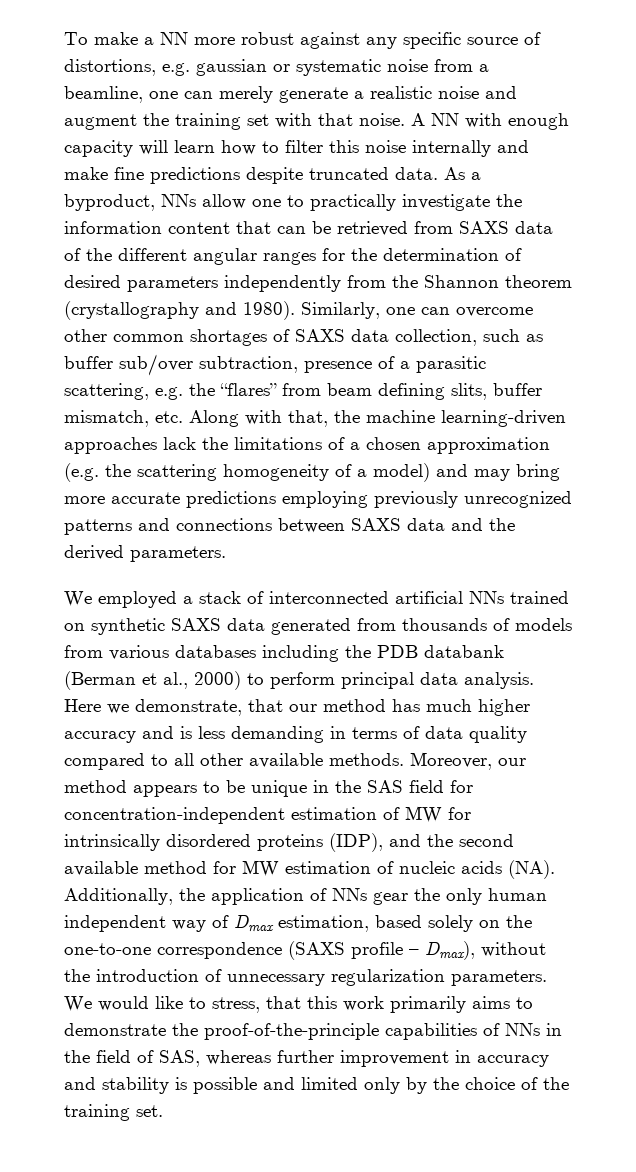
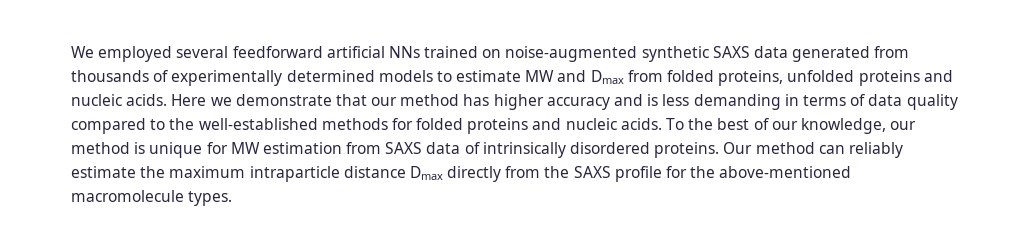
- To make a NN more robust against any specific source of distortions, e.g. gaussian or systematic noise from a beamline, one can merely generate a realistic noise and augment the training set with that noise. A NN with enough capacity will learn how to filter this noise internally and make fine predictions despite truncated data. As a byproduct, NNs allow one to practically investigate the information content that can be retrieved from SAXS data of the different angular ranges for the determination of desired parameters independently from the Shannon theorem (crystallography and 1980). Similarly, one can overcome other common shortages of SAXS data collection, such as buffer sub/over subtraction, presence of a parasitic scattering, e.g. the “flares” from beam defining slits, buffer mismatch, etc. Along with that, the machine learning-driven approaches lack the limitations of a chosen approximation (e.g. the scattering homogeneity of a model) and may bring more accurate predictions employing previously unrecognized patterns and connections between SAXS data and the derived parameters.
- We employed a stack of interconnected artificial NNs trained on synthetic SAXS data generated from thousands of models from various databases including the PDB databank (Berman et al., 2000) to perform principal data analysis.
+ We employed several feedforward artificial NNs trained on noise-augmented synthetic SAXS data generated from thousands of experimentally determined models to estimate MW and Dmax from folded proteins, unfolded proteins and nucleic acids.
- Here we demonstrate, that our method has much higher accuracy and is less demanding in terms of data quality compared to all other available methods. Moreover, our method appears to be unique in the SAS field for concentration-independent estimation of MW for intrinsically disordered proteins (IDP), and the second available method for MW estimation of nucleic acids (NA). Additionally, the application of NNs gear the only human independent way of Dmax estimation, based solely on the one-to-one correspondence (SAXS profile – Dmax), without the introduction of unnecessary regularization parameters. We would like to stress, that this work primarily aims to demonstrate the proof-of-the-principle capabilities of NNs in the field of SAS, whereas further improvement in accuracy and stability is possible and limited only by the choice of the training set.
+ Here we demonstrate that our method has higher accuracy and is less demanding in terms of data quality compared to the well-established methods for folded proteins and nucleic acids. To the best of our knowledge, our method is unique for MW estimation from SAXS data of intrinsically disordered proteins. Our method can reliably estimate the maximum intraparticle distance Dmax directly from the SAXS profile for the above-mentioned macromolecule types.

